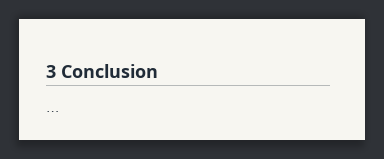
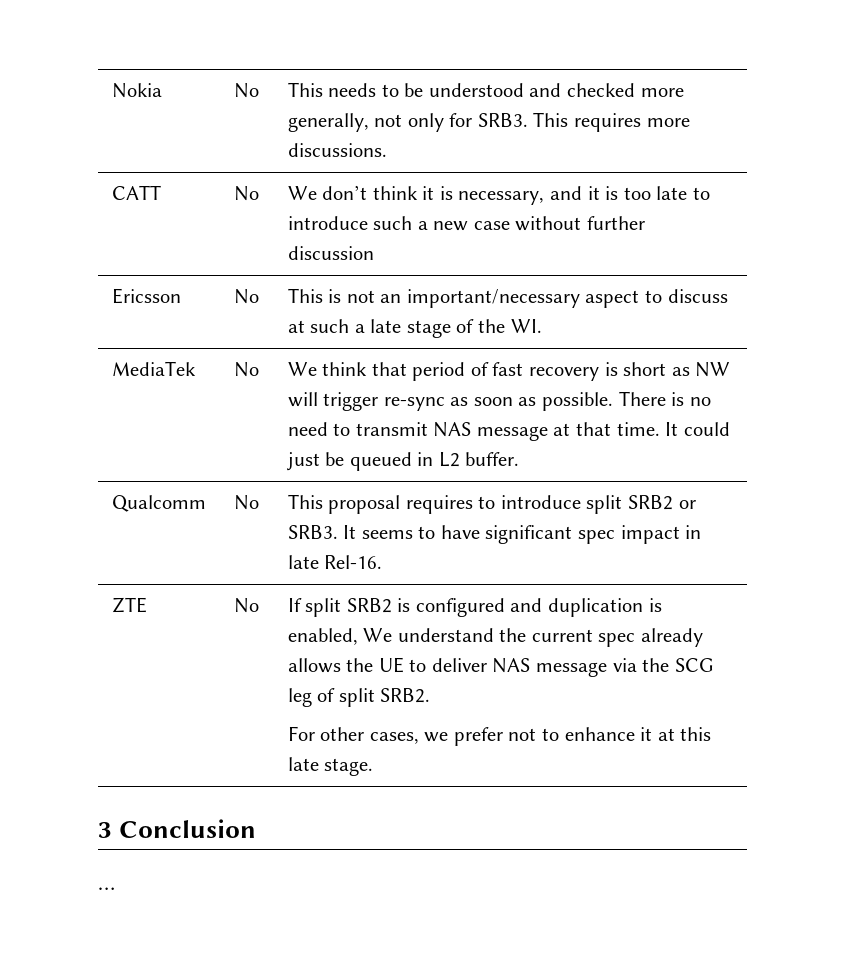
+ Nokia | No | This needs to be understood and checked more generally, not only for SRB3. This requires more discussions.
+ CATT | No | We don’t think it is necessary, and it is too late to introduce such a new case without further discussion
+ Ericsson | No | This is not an important/necessary aspect to discuss at such a late stage of the WI.
+ MediaTek | No | We think that period of fast recovery is short as NW will trigger re-sync as soon as possible. There is no need to transmit NAS message at that time. It could just be queued in L2 buffer.
+ Qualcomm | No | This proposal requires to introduce split SRB2 or SRB3. It seems to have significant spec impact in late Rel-16.
+ ZTE | No | If split SRB2 is configured and duplication is enabled, We understand the current spec already allows the UE to deliver NAS message via the SCG leg of split SRB2.
+ For other cases, we prefer not to enhance it at this late stage.

